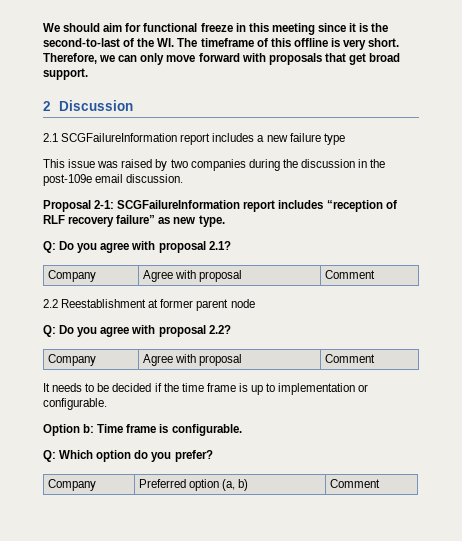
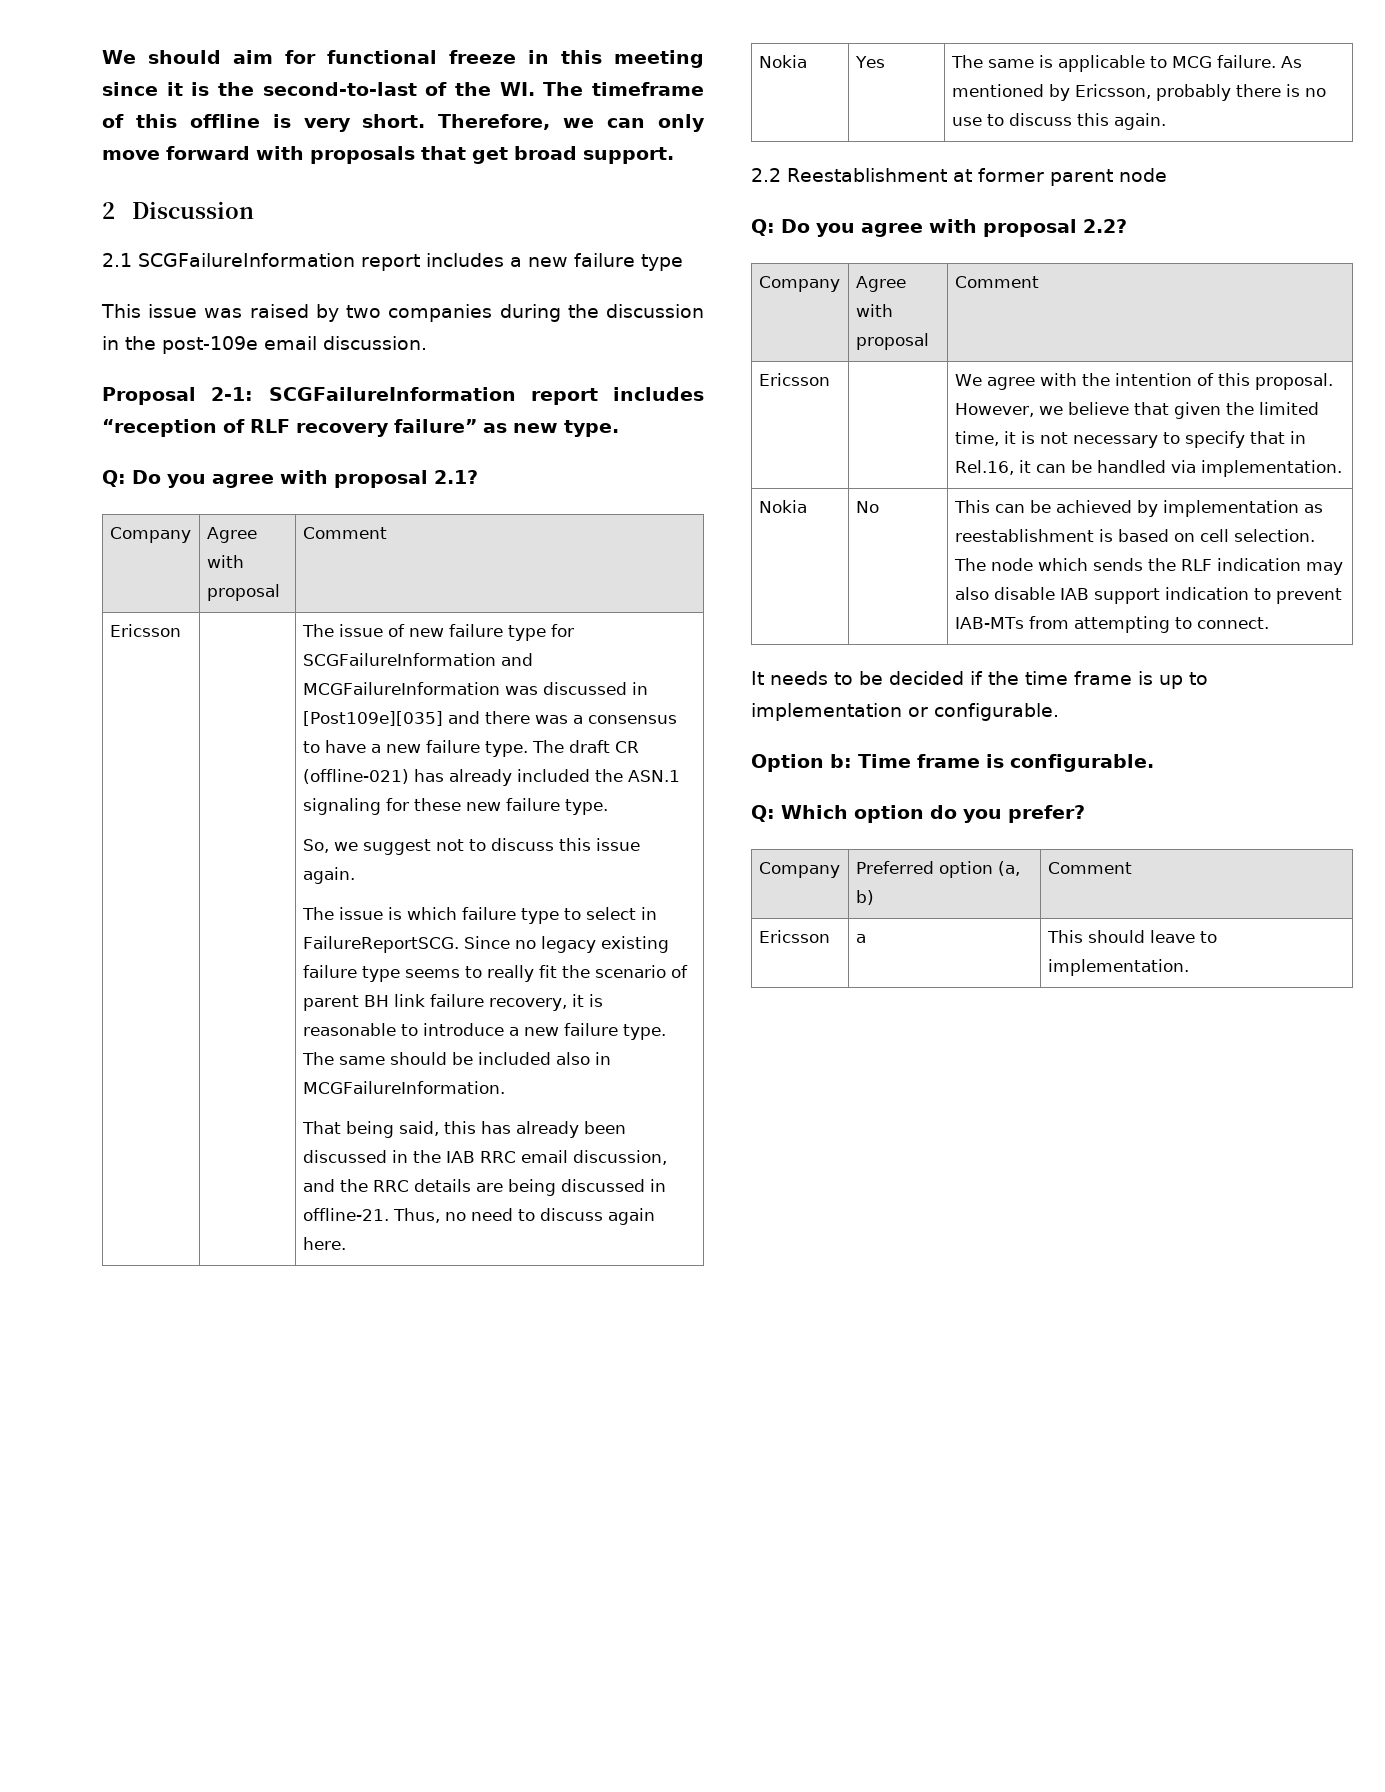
+ Ericsson | | The issue of new failure type for SCGFailureInformation and MCGFailureInformation was discussed in [Post109e][035] and there was a consensus to have a new failure type. The draft CR (offline-021) has already included the ASN.1 signaling for these new failure type.
+ So, we suggest not to discuss this issue again.
+ The issue is which failure type to select in FailureReportSCG. Since no legacy existing failure type seems to really fit the scenario of parent BH link failure recovery, it is reasonable to introduce a new failure type. The same should be included also in MCGFailureInformation.
+ That being said, this has already been discussed in the IAB RRC email discussion, and the RRC details are being discussed in offline-21. Thus, no need to discuss again here.
+ Nokia | Yes | The same is applicable to MCG failure. As mentioned by Ericsson, probably there is no use to discuss this again.
+ Ericsson | | We agree with the intention of this proposal. However, we believe that given the limited time, it is not necessary to specify that in Rel.16, it can be handled via implementation.
+ Nokia | No | This can be achieved by implementation as reestablishment is based on cell selection. The node which sends the RLF indication may also disable IAB support indication to prevent IAB-MTs from attempting to connect.
+ Ericsson | a | This should leave to implementation.

